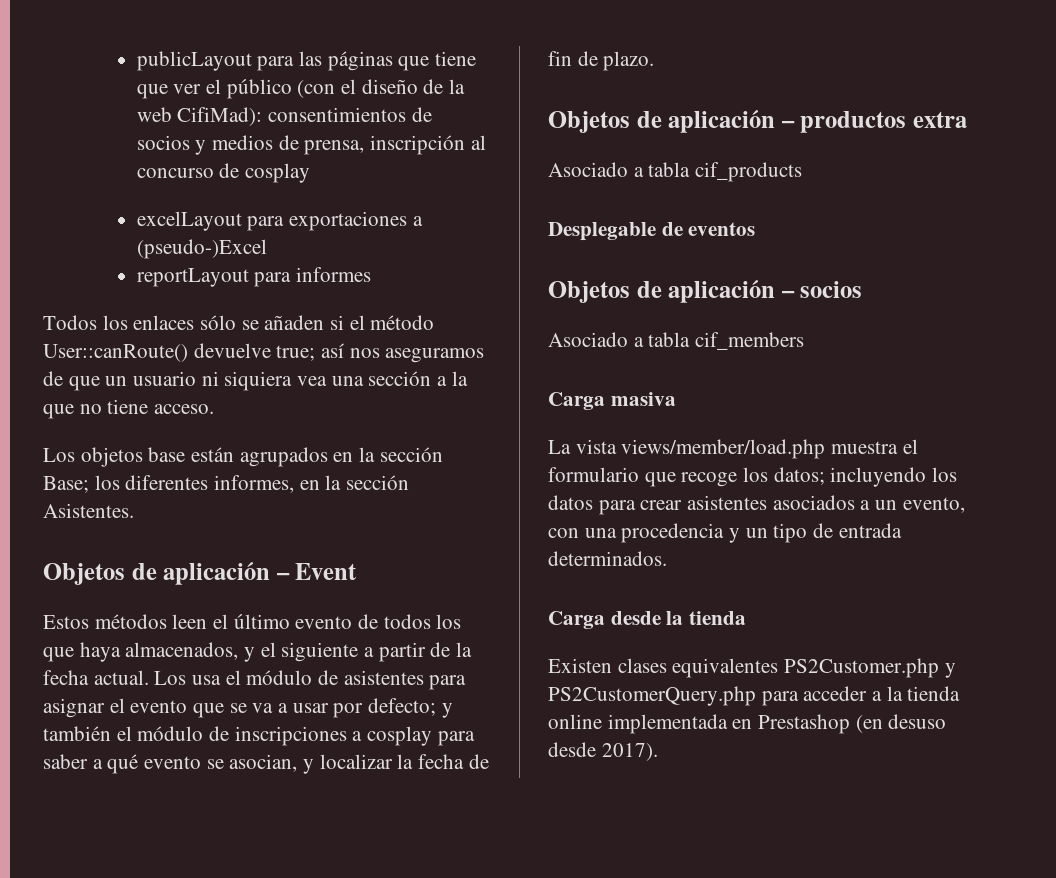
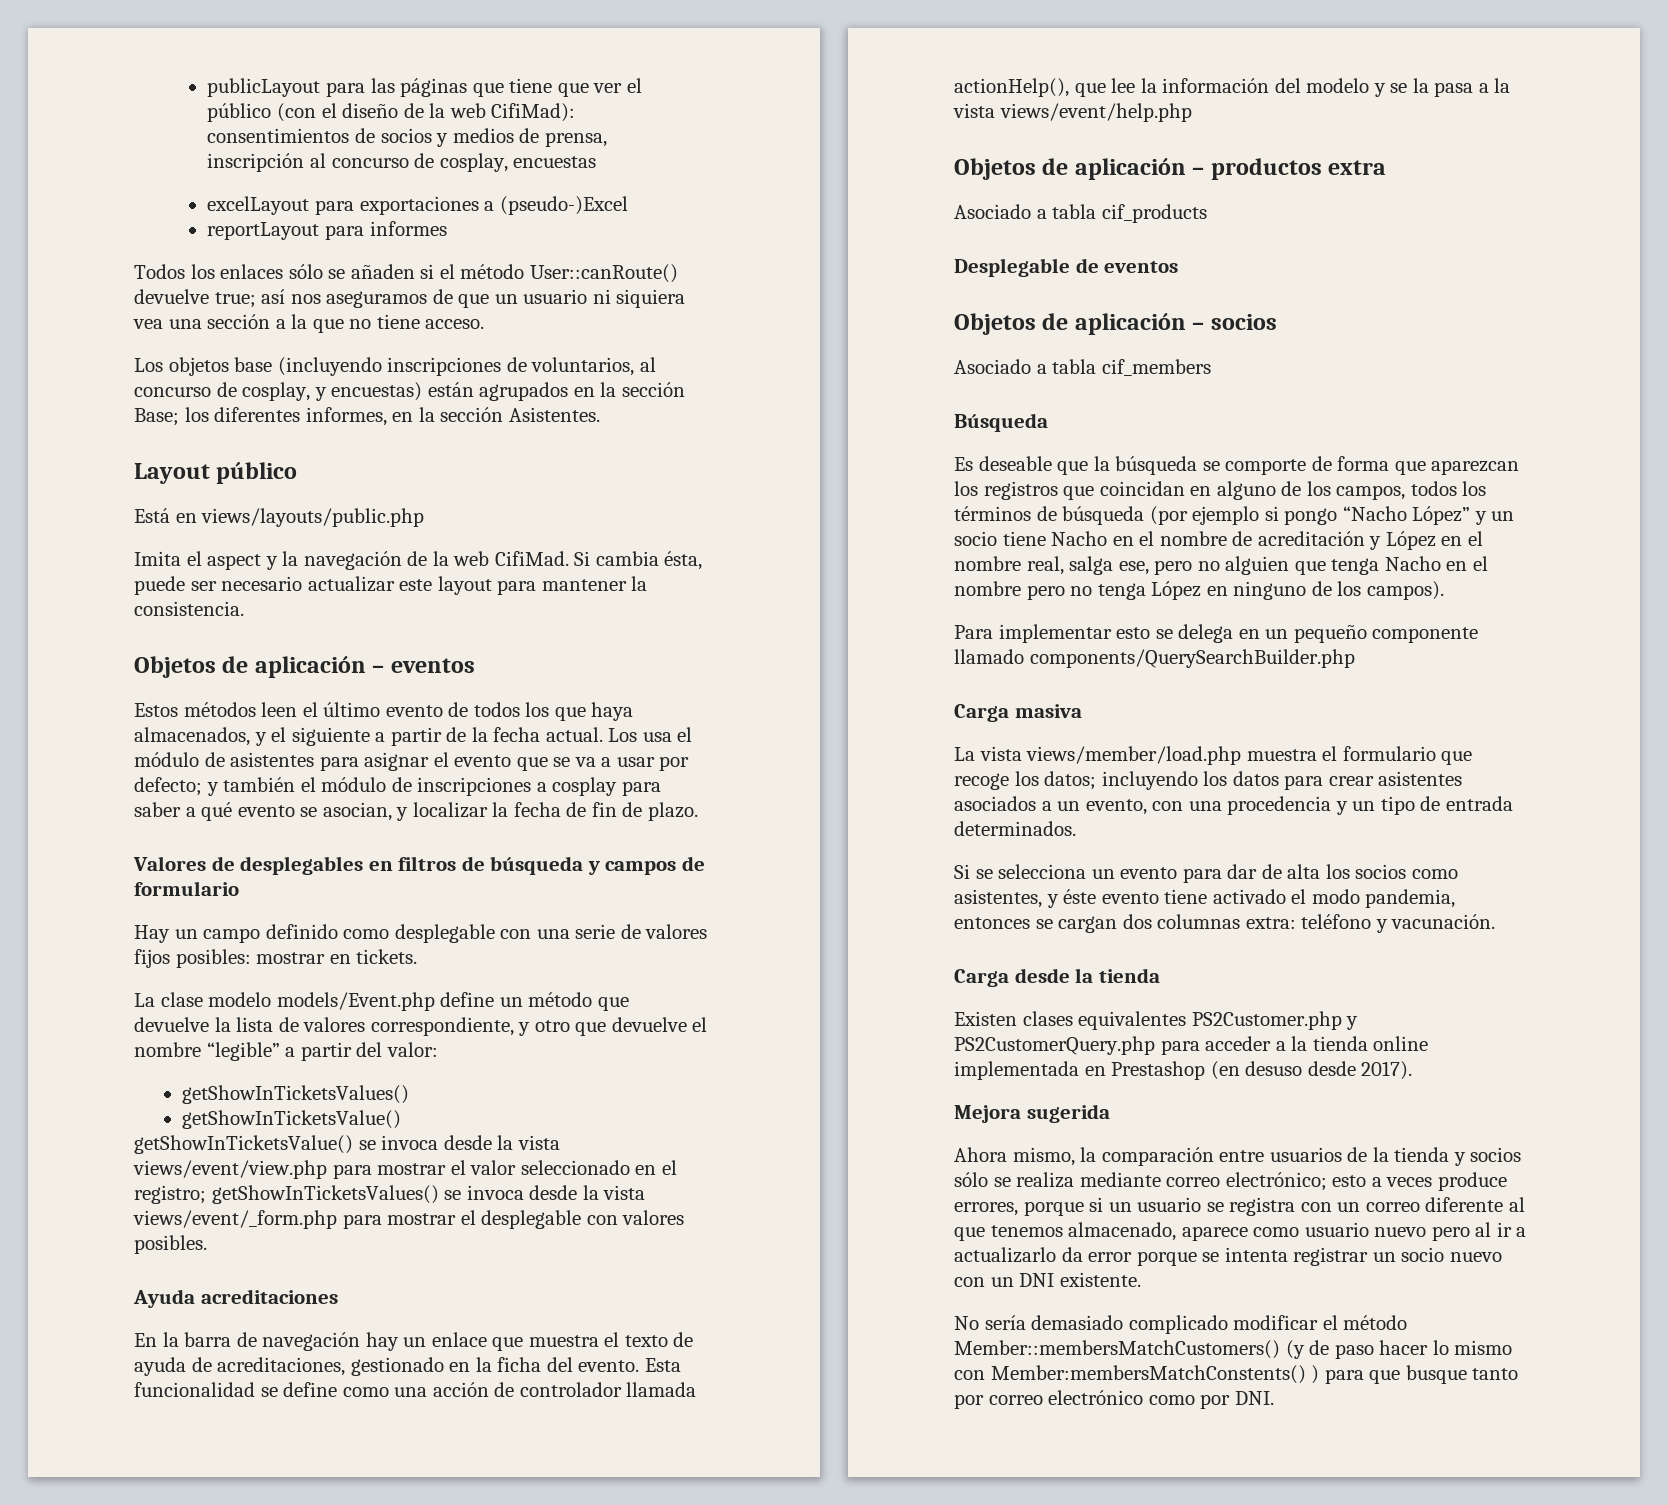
- publicLayout para las páginas que tiene que ver el público (con el diseño de la web CifiMad): consentimientos de socios y medios de prensa, inscripción al concurso de cosplay
+ publicLayout para las páginas que tiene que ver el público (con el diseño de la web CifiMad): consentimientos de socios y medios de prensa, inscripción al concurso de cosplay, encuestas
- Los objetos base están agrupados en la sección Base; los diferentes informes, en la sección Asistentes.
+ Los objetos base (incluyendo inscripciones de voluntarios, al concurso de cosplay, y encuestas) están agrupados en la sección Base; los diferentes informes, en la sección Asistentes.
- Objetos de aplicación – Event
+ Layout público
+ Está en views/layouts/public.php
+ Imita el aspect y la navegación de la web CifiMad. Si cambia ésta, puede ser necesario actualizar este layout para mantener la consistencia.
+ Objetos de aplicación – eventos
+ Valores de desplegables en filtros de búsqueda y campos de formulario
+ Hay un campo definido como desplegable con una serie de valores fijos posibles: mostrar en tickets.
+ La clase modelo models/Event.php define un método que devuelve la lista de valores correspondiente, y otro que devuelve el nombre “legible” a partir del valor:
+ getShowInTicketsValues()
+ getShowInTicketsValue()
+ getShowInTicketsValue() se invoca desde la vista views/event/view.php para mostrar el valor seleccionado en el registro; getShowInTicketsValues() se invoca desde la vista views/event/_form.php para mostrar el desplegable con valores posibles.
+ Ayuda acreditaciones
+ En la barra de navegación hay un enlace que muestra el texto de ayuda de acreditaciones, gestionado en la ficha del evento. Esta funcionalidad se define como una acción de controlador llamada actionHelp(), que lee la información del modelo y se la pasa a la vista views/event/help.php
+ Búsqueda
+ Es deseable que la búsqueda se comporte de forma que aparezcan los registros que coincidan en alguno de los campos, todos los términos de búsqueda (por ejemplo si pongo “Nacho López” y un socio tiene Nacho en el nombre de acreditación y López en el nombre real, salga ese, pero no alguien que tenga Nacho en el nombre pero no tenga López en ninguno de los campos).
+ Para implementar esto se delega en un pequeño componente llamado components/QuerySearchBuilder.php
+ Si se selecciona un evento para dar de alta los socios como asistentes, y éste evento tiene activado el modo pandemia, entonces se cargan dos columnas extra: teléfono y vacunación.
+ Mejora sugerida
+ Ahora mismo, la comparación entre usuarios de la tienda y socios sólo se realiza mediante correo electrónico; esto a veces produce errores, porque si un usuario se registra con un correo diferente al que tenemos almacenado, aparece como usuario nuevo pero al ir a actualizarlo da error porque se intenta registrar un socio nuevo con un DNI existente.
+ No sería demasiado complicado modificar el método Member::membersMatchCustomers() (y de paso hacer lo mismo con Member:membersMatchConstents() ) para que busque tanto por correo electrónico como por DNI.

